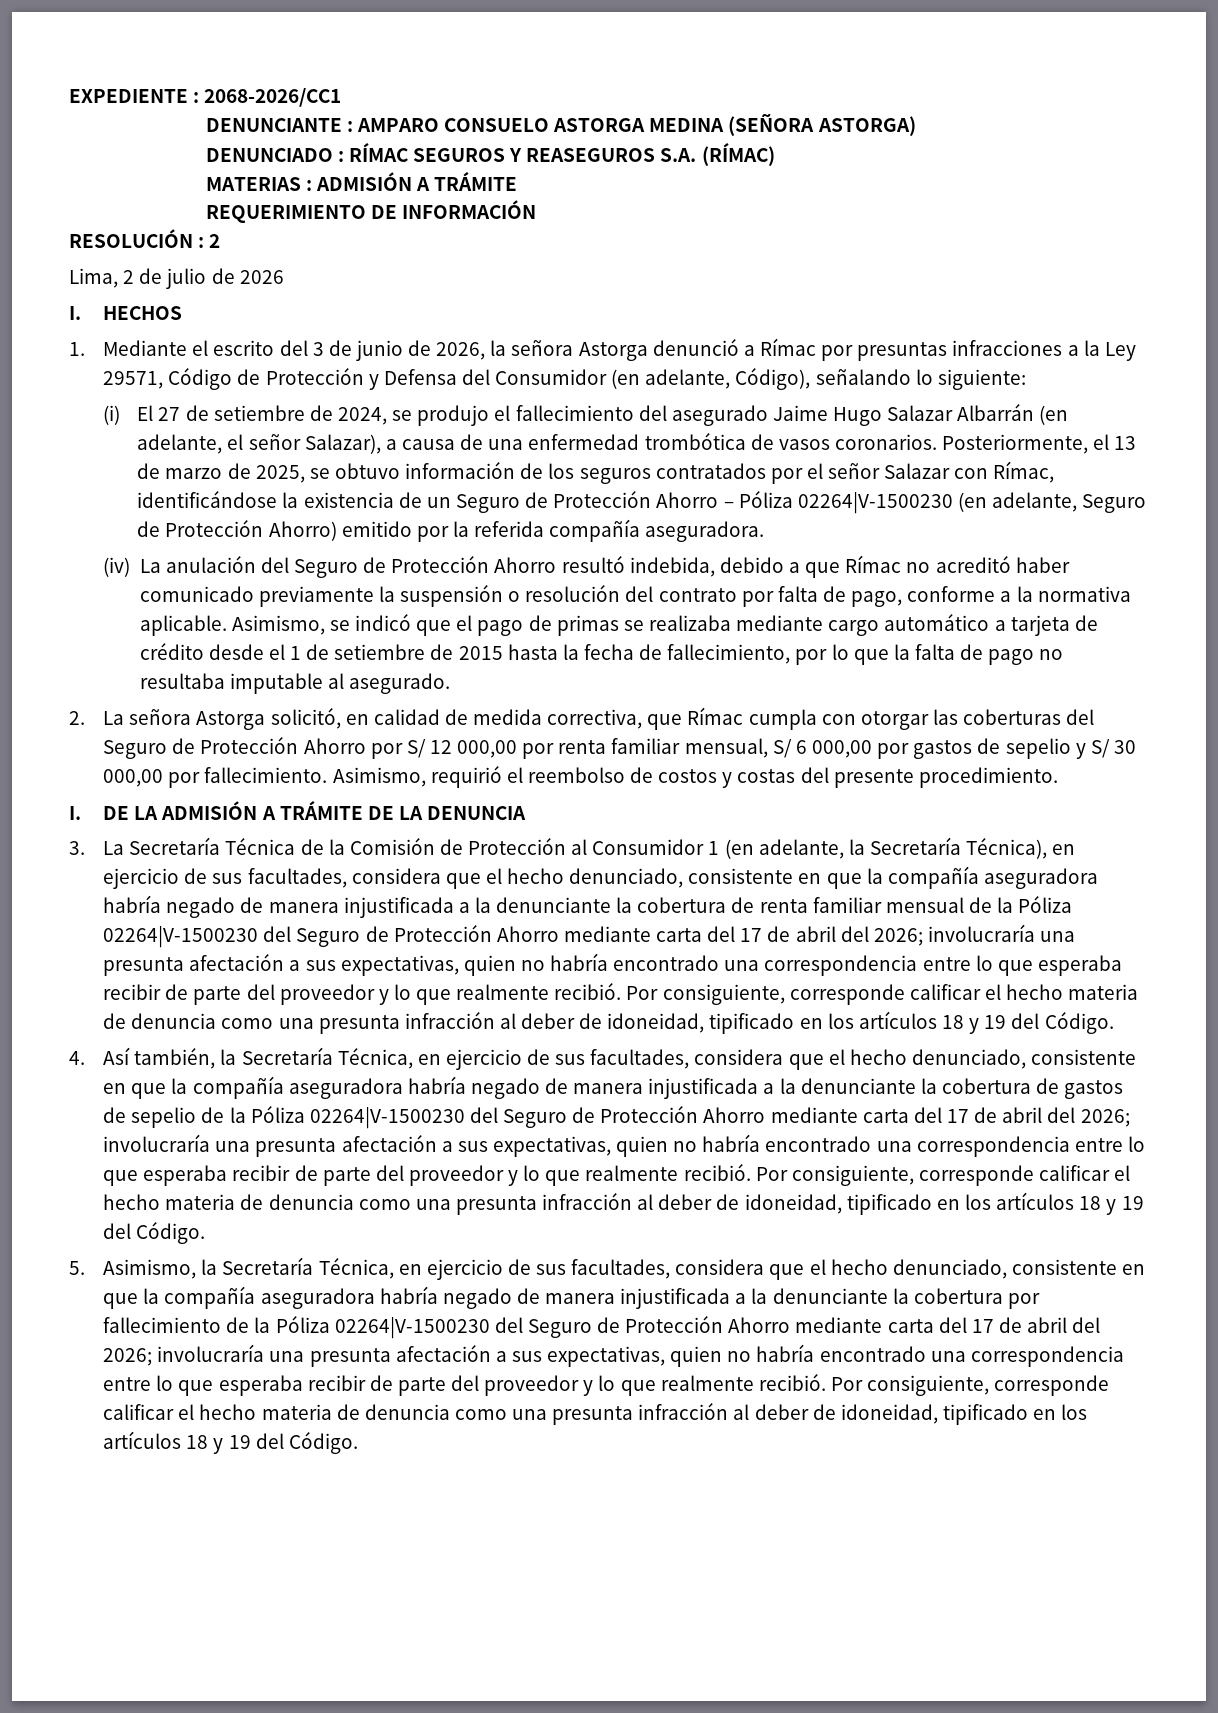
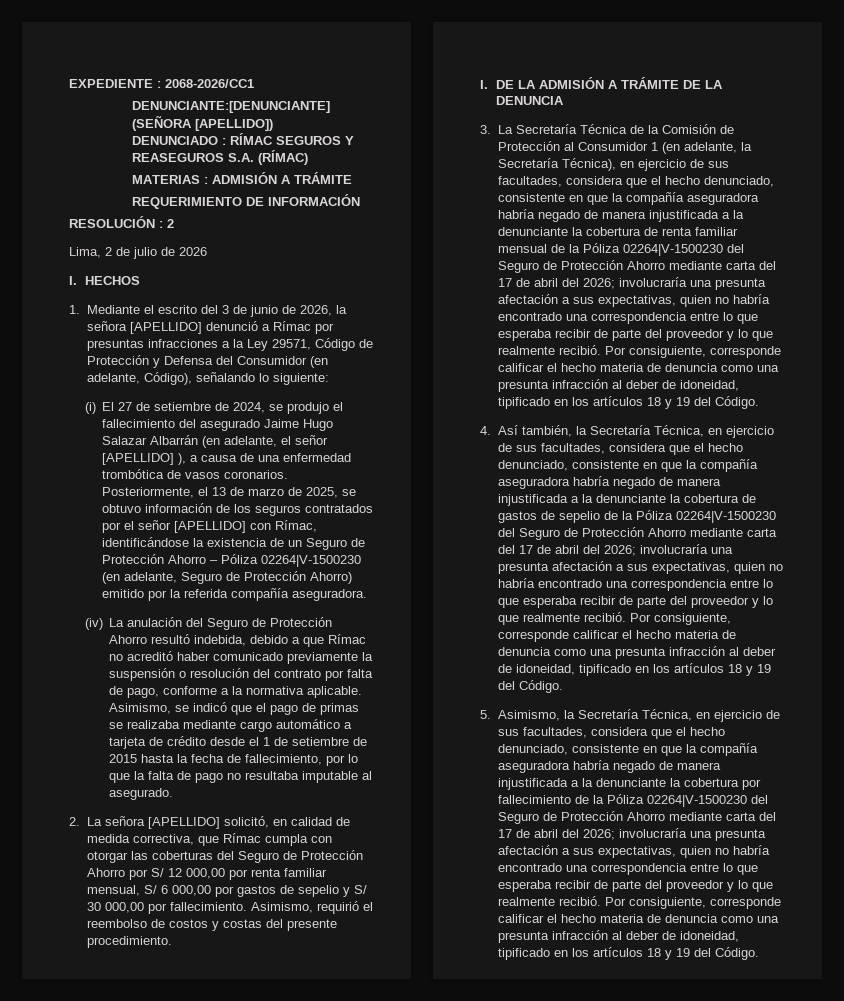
- DENUNCIANTE : AMPARO CONSUELO ASTORGA MEDINA (SEÑORA ASTORGA)
+ DENUNCIANTE:[DENUNCIANTE] (SEÑORA [APELLIDO])
- 1. Mediante el escrito del 3 de junio de 2026, la señora Astorga denunció a Rímac por presuntas infracciones a la Ley 29571, Código de Protección y Defensa del Consumidor (en adelante, Código), señalando lo siguiente:
+ 1. Mediante el escrito del 3 de junio de 2026, la señora [APELLIDO] denunció a Rímac por presuntas infracciones a la Ley 29571, Código de Protección y Defensa del Consumidor (en adelante, Código), señalando lo siguiente:
- (i) El 27 de setiembre de 2024, se produjo el fallecimiento del asegurado Jaime Hugo Salazar Albarrán (en adelante, el señor Salazar), a causa de una enfermedad trombótica de vasos coronarios.
+ (i) El 27 de setiembre de 2024, se produjo el fallecimiento del asegurado Jaime Hugo Salazar Albarrán (en adelante, el señor [APELLIDO] ), a causa de una enfermedad trombótica de vasos coronarios.
- Posteriormente, el 13 de marzo de 2025, se obtuvo información de los seguros contratados por el señor Salazar con Rímac, identificándose la existencia de un Seguro de Protección Ahorro – Póliza 02264|V-1500230 (en adelante, Seguro de Protección Ahorro) emitido por la referida compañía aseguradora.
+ Posteriormente, el 13 de marzo de 2025, se obtuvo información de los seguros contratados por el señor [APELLIDO] con Rímac, identificándose la existencia de un Seguro de Protección Ahorro – Póliza 02264|V-1500230 (en adelante, Seguro de Protección Ahorro) emitido por la referida compañía aseguradora.
- 2. La señora Astorga solicitó, en calidad de medida correctiva, que Rímac cumpla con otorgar las coberturas del Seguro de Protección Ahorro por S/ 12 000,00 por renta familiar mensual, S/ 6 000,00 por gastos de sepelio y S/ 30 000,00 por fallecimiento.
+ 2. La señora [APELLIDO] solicitó, en calidad de medida correctiva, que Rímac cumpla con otorgar las coberturas del Seguro de Protección Ahorro por S/ 12 000,00 por renta familiar mensual, S/ 6 000,00 por gastos de sepelio y S/ 30 000,00 por fallecimiento.

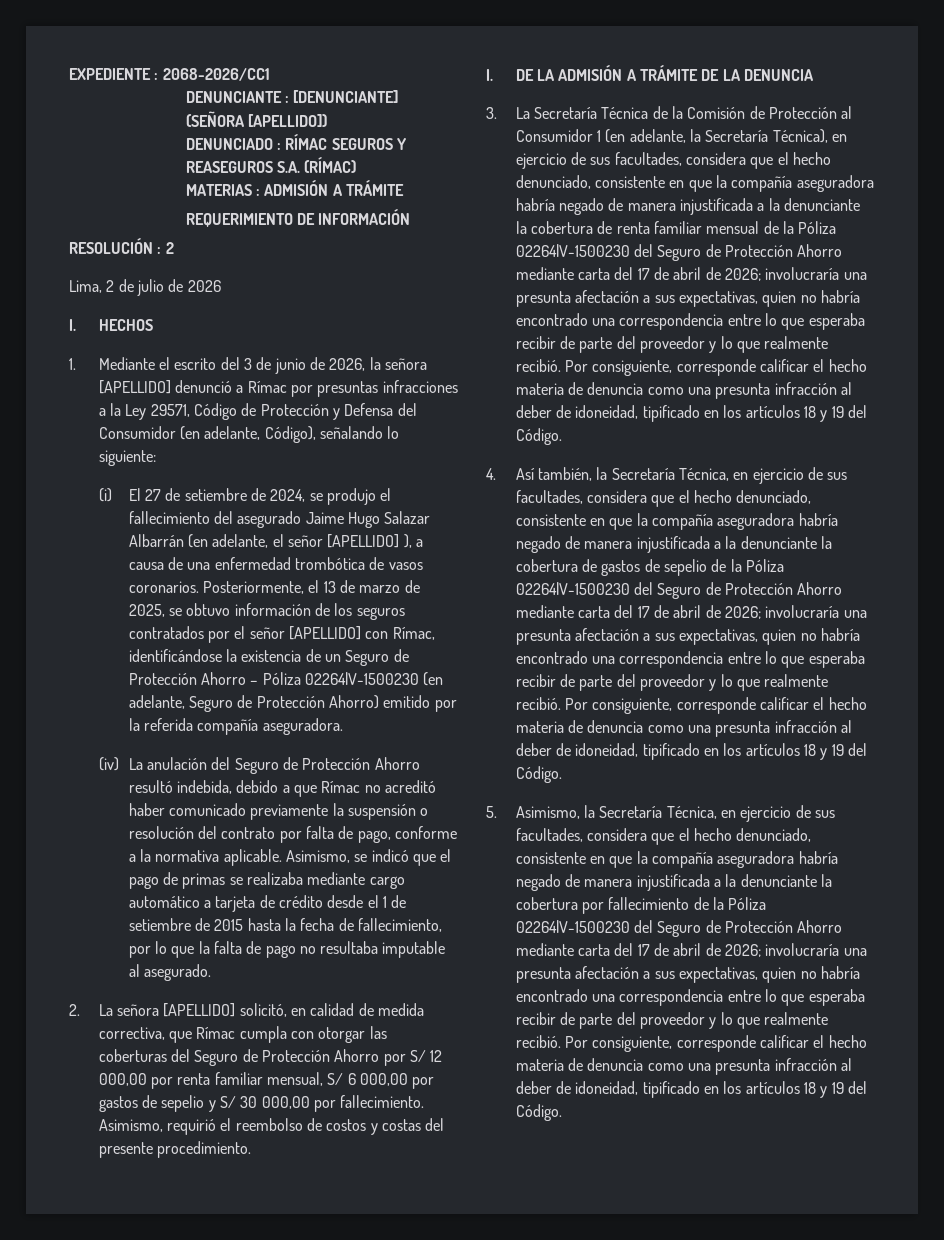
- DENUNCIANTE:[DENUNCIANTE] (SEÑORA [APELLIDO])
+ DENUNCIANTE : [DENUNCIANTE] (SEÑORA [APELLIDO])
- 3. La Secretaría Técnica de la Comisión de Protección al Consumidor 1 (en adelante, la Secretaría Técnica), en ejercicio de sus facultades, considera que el hecho denunciado, consistente en que la compañía aseguradora habría negado de manera injustificada a la denunciante la cobertura de renta familiar mensual de la Póliza 02264|V-1500230 del Seguro de Protección Ahorro mediante carta del 17 de abril del 2026;
+ 3. La Secretaría Técnica de la Comisión de Protección al Consumidor 1 (en adelante, la Secretaría Técnica), en ejercicio de sus facultades, considera que el hecho denunciado, consistente en que la compañía aseguradora habría negado de manera injustificada a la denunciante la cobertura de renta familiar mensual de la Póliza 02264|V-1500230 del Seguro de Protección Ahorro mediante carta del 17 de abril de 2026;
- 4. Así también, la Secretaría Técnica, en ejercicio de sus facultades, considera que el hecho denunciado, consistente en que la compañía aseguradora habría negado de manera injustificada a la denunciante la cobertura de gastos de sepelio de la Póliza 02264|V-1500230 del Seguro de Protección Ahorro mediante carta del 17 de abril del 2026;
+ 4. Así también, la Secretaría Técnica, en ejercicio de sus facultades, considera que el hecho denunciado, consistente en que la compañía aseguradora habría negado de manera injustificada a la denunciante la cobertura de gastos de sepelio de la Póliza 02264|V-1500230 del Seguro de Protección Ahorro mediante carta del 17 de abril de 2026;
- 5. Asimismo, la Secretaría Técnica, en ejercicio de sus facultades, considera que el hecho denunciado, consistente en que la compañía aseguradora habría negado de manera injustificada a la denunciante la cobertura por fallecimiento de la Póliza 02264|V-1500230 del Seguro de Protección Ahorro mediante carta del 17 de abril del 2026;
+ 5. Asimismo, la Secretaría Técnica, en ejercicio de sus facultades, considera que el hecho denunciado, consistente en que la compañía aseguradora habría negado de manera injustificada a la denunciante la cobertura por fallecimiento de la Póliza 02264|V-1500230 del Seguro de Protección Ahorro mediante carta del 17 de abril de 2026;

